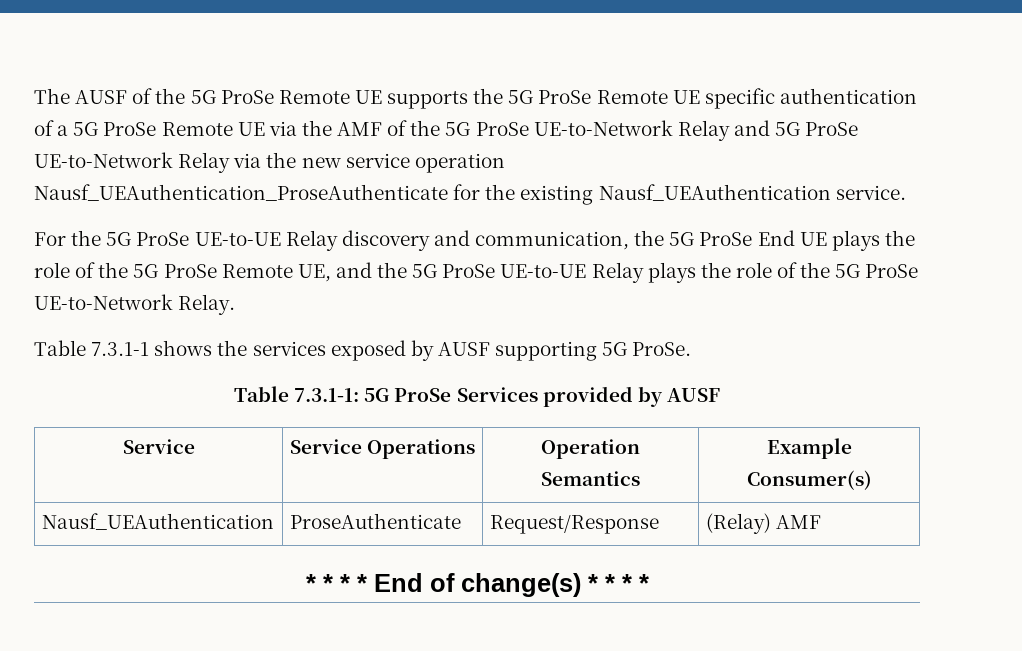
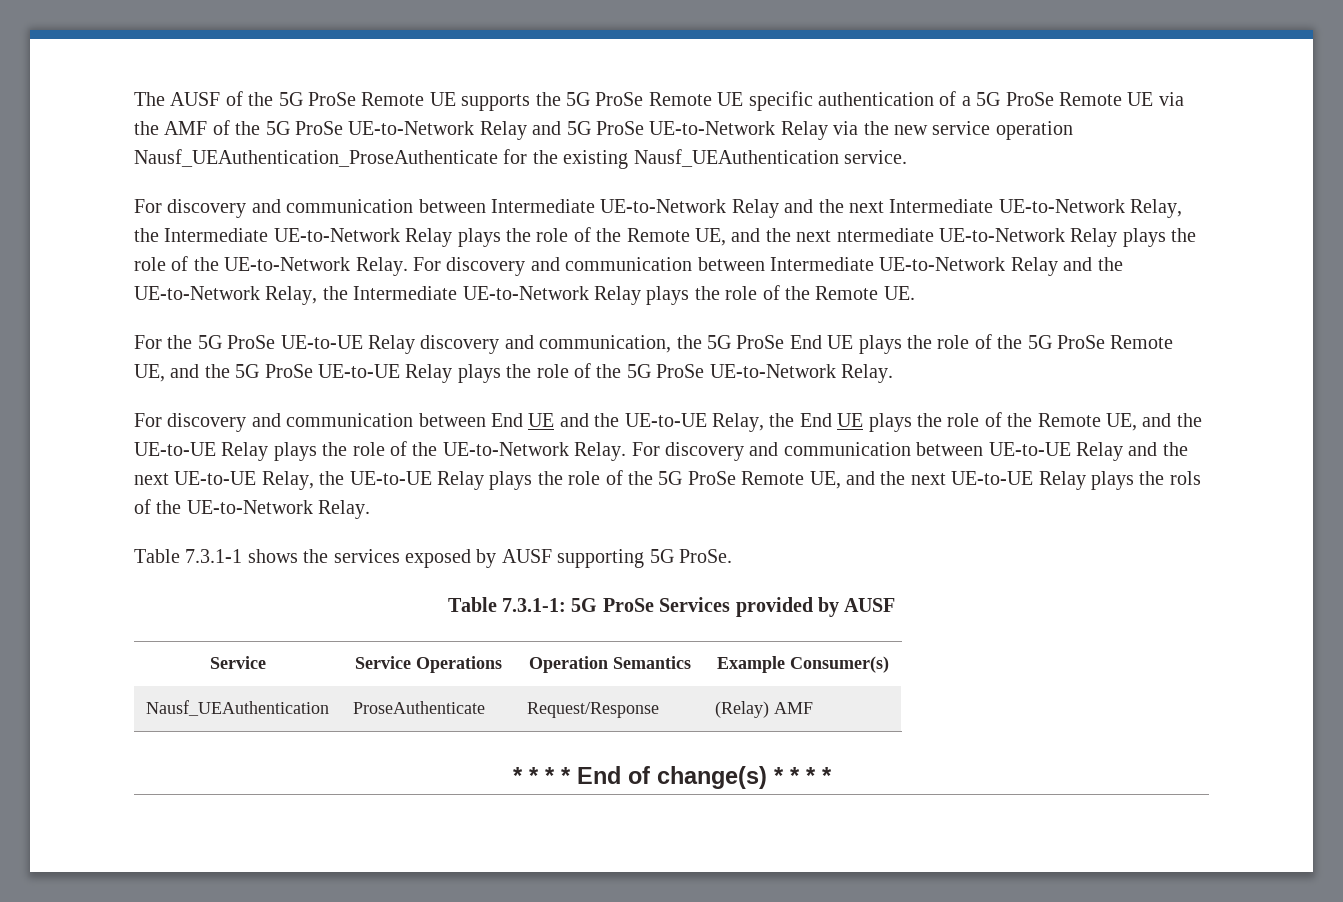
+ For discovery and communication between Intermediate UE-to-Network Relay and the next Intermediate UE-to-Network Relay, the Intermediate UE-to-Network Relay plays the role of the Remote UE, and the next ntermediate UE-to-Network Relay plays the role of the UE-to-Network Relay. For discovery and communication between Intermediate UE-to-Network Relay and the UE-to-Network Relay, the Intermediate UE-to-Network Relay plays the role of the Remote UE.
+ For discovery and communication between End UE and the UE-to-UE Relay, the End UE plays the role of the Remote UE, and the UE-to-UE Relay plays the role of the UE-to-Network Relay. For discovery and communication between UE-to-UE Relay and the next UE-to-UE Relay, the UE-to-UE Relay plays the role of the 5G ProSe Remote UE, and the next UE-to-UE Relay plays the rols of the UE-to-Network Relay.

